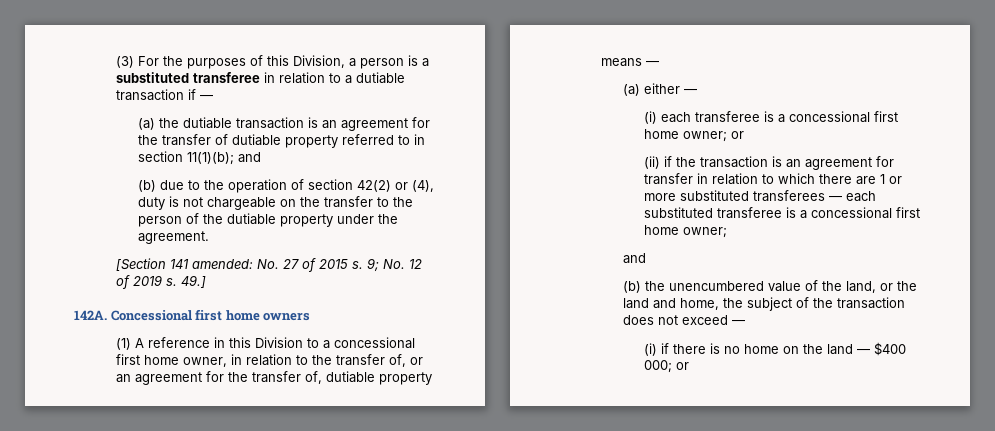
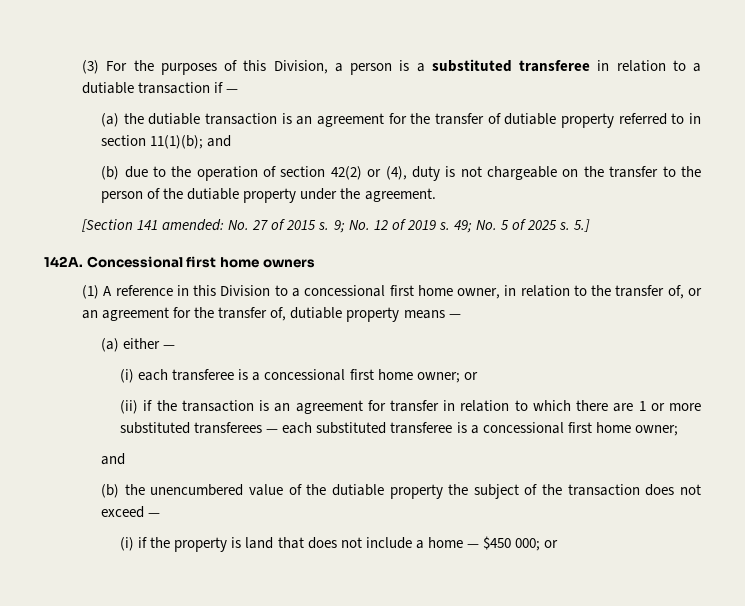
- 49.]
+ 49; No. 5 of 2025 s. 5.]
- (b) the unencumbered value of the land, or the land and home, the subject of the transaction does not exceed —
+ (b) the unencumbered value of the dutiable property the subject of the transaction does not exceed —
- (i) if there is no home on the land — $400 000; or
+ (i) if the property is land that does not include a home — $450 000; or

